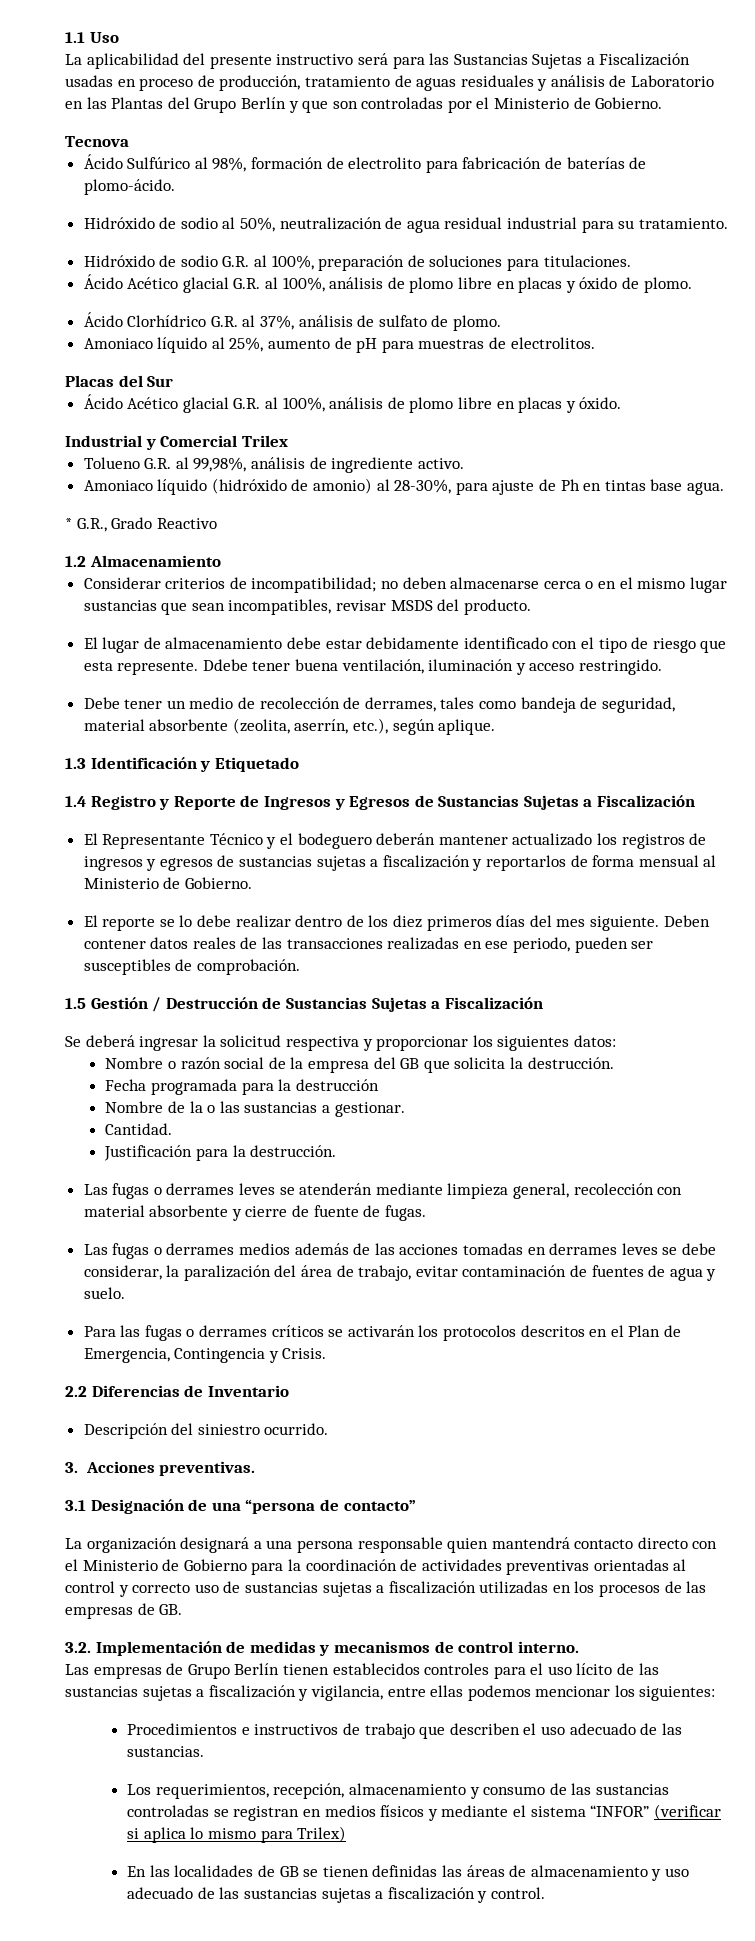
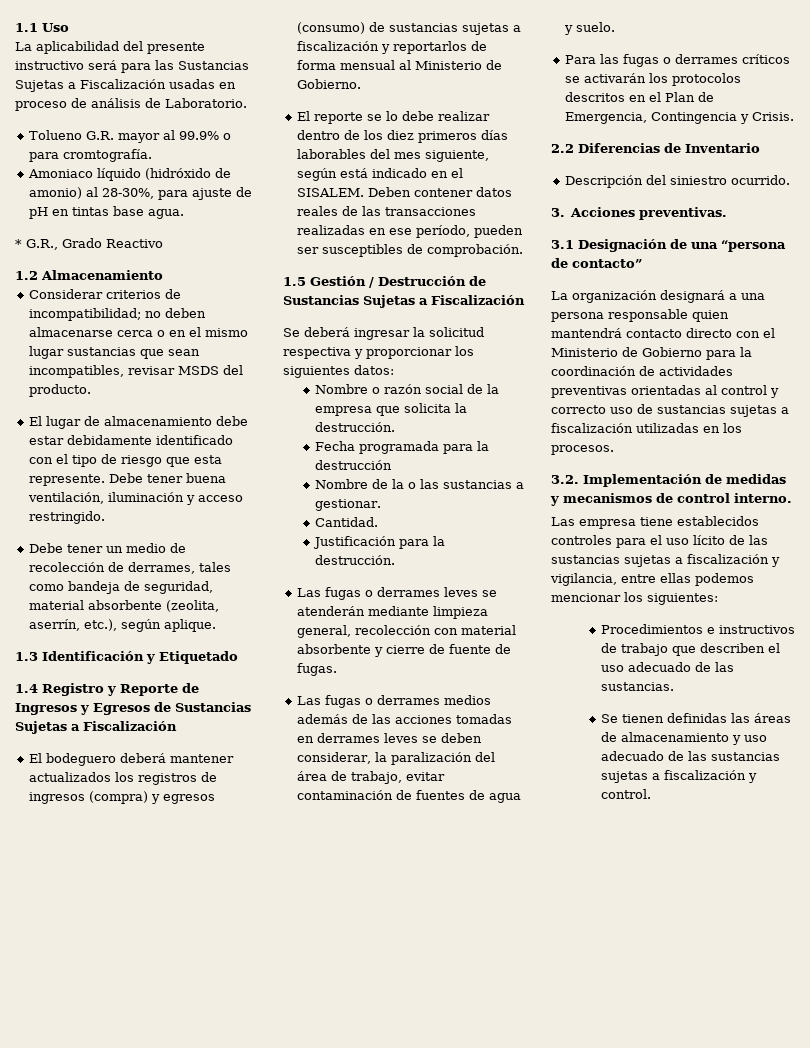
- La aplicabilidad del presente instructivo será para las Sustancias Sujetas a Fiscalización usadas en proceso de producción, tratamiento de aguas residuales y análisis de Laboratorio en las Plantas del Grupo Berlín y que son controladas por el Ministerio de Gobierno.
- Tecnova
- Ácido Sulfúrico al 98%, formación de electrolito para fabricación de baterías de plomo-ácido.
- Hidróxido de sodio al 50%, neutralización de agua residual industrial para su tratamiento.
- Hidróxido de sodio G.R. al 100%, preparación de soluciones para titulaciones.
- Ácido Acético glacial G.R. al 100%, análisis de plomo libre en placas y óxido de plomo.
- Ácido Clorhídrico G.R. al 37%, análisis de sulfato de plomo.
- Amoniaco líquido al 25%, aumento de pH para muestras de electrolitos.
- Placas del Sur
- Ácido Acético glacial G.R. al 100%, análisis de plomo libre en placas y óxido.
- Industrial y Comercial Trilex
- Tolueno G.R. al 99,98%, análisis de ingrediente activo.
+ La aplicabilidad del presente instructivo será para las Sustancias Sujetas a Fiscalización usadas en proceso de análisis de Laboratorio.
+ Tolueno G.R. mayor al 99.9% o para cromtografía.
- Amoniaco líquido (hidróxido de amonio) al 28-30%, para ajuste de Ph en tintas base agua.
+ Amoniaco líquido (hidróxido de amonio) al 28-30%, para ajuste de pH en tintas base agua.
- Ddebe tener buena ventilación, iluminación y acceso restringido.
+ Debe tener buena ventilación, iluminación y acceso restringido.
- El Representante Técnico y el bodeguero deberán mantener actualizado los registros de ingresos y egresos de sustancias sujetas a fiscalización y reportarlos de forma mensual al Ministerio de Gobierno.
+ El bodeguero deberá mantener actualizados los registros de ingresos (compra) y egresos (consumo) de sustancias sujetas a fiscalización y reportarlos de forma mensual al Ministerio de Gobierno.
- El reporte se lo debe realizar dentro de los diez primeros días del mes siguiente.
+ El reporte se lo debe realizar dentro de los diez primeros días laborables del mes siguiente, según está indicado en el SISALEM.
- Deben contener datos reales de las transacciones realizadas en ese periodo, pueden ser susceptibles de comprobación.
+ Deben contener datos reales de las transacciones realizadas en ese período, pueden ser susceptibles de comprobación.
- Nombre o razón social de la empresa del GB que solicita la destrucción.
+ Nombre o razón social de la empresa que solicita la destrucción.
- Las fugas o derrames medios además de las acciones tomadas en derrames leves se debe considerar, la paralización del área de trabajo, evitar contaminación de fuentes de agua y suelo.
+ Las fugas o derrames medios además de las acciones tomadas en derrames leves se deben considerar, la paralización del área de trabajo, evitar contaminación de fuentes de agua y suelo.
- La organización designará a una persona responsable quien mantendrá contacto directo con el Ministerio de Gobierno para la coordinación de actividades preventivas orientadas al control y correcto uso de sustancias sujetas a fiscalización utilizadas en los procesos de las empresas de GB.
+ La organización designará a una persona responsable quien mantendrá contacto directo con el Ministerio de Gobierno para la coordinación de actividades preventivas orientadas al control y correcto uso de sustancias sujetas a fiscalización utilizadas en los procesos.
- Las empresas de Grupo Berlín tienen establecidos controles para el uso lícito de las sustancias sujetas a fiscalización y vigilancia, entre ellas podemos mencionar los siguientes:
+ Las empresa tiene establecidos controles para el uso lícito de las sustancias sujetas a fiscalización y vigilancia, entre ellas podemos mencionar los siguientes:
- Los requerimientos, recepción, almacenamiento y consumo de las sustancias controladas se registran en medios físicos y mediante el sistema “INFOR” (verificar si aplica lo mismo para Trilex)
- En las localidades de GB se tienen definidas las áreas de almacenamiento y uso adecuado de las sustancias sujetas a fiscalización y control.
+ Se tienen definidas las áreas de almacenamiento y uso adecuado de las sustancias sujetas a fiscalización y control.

